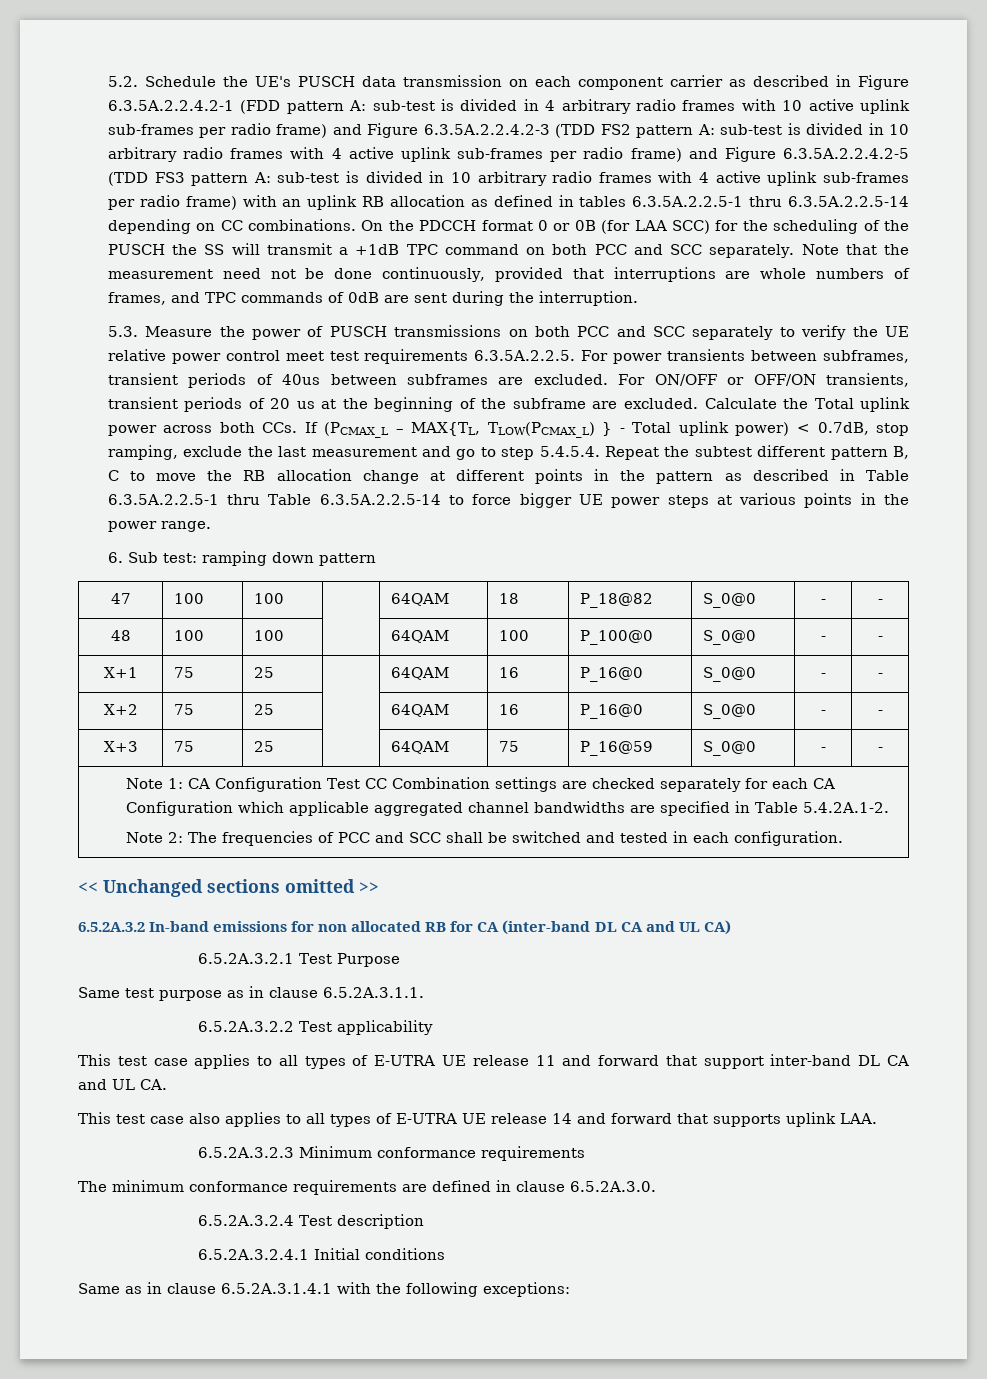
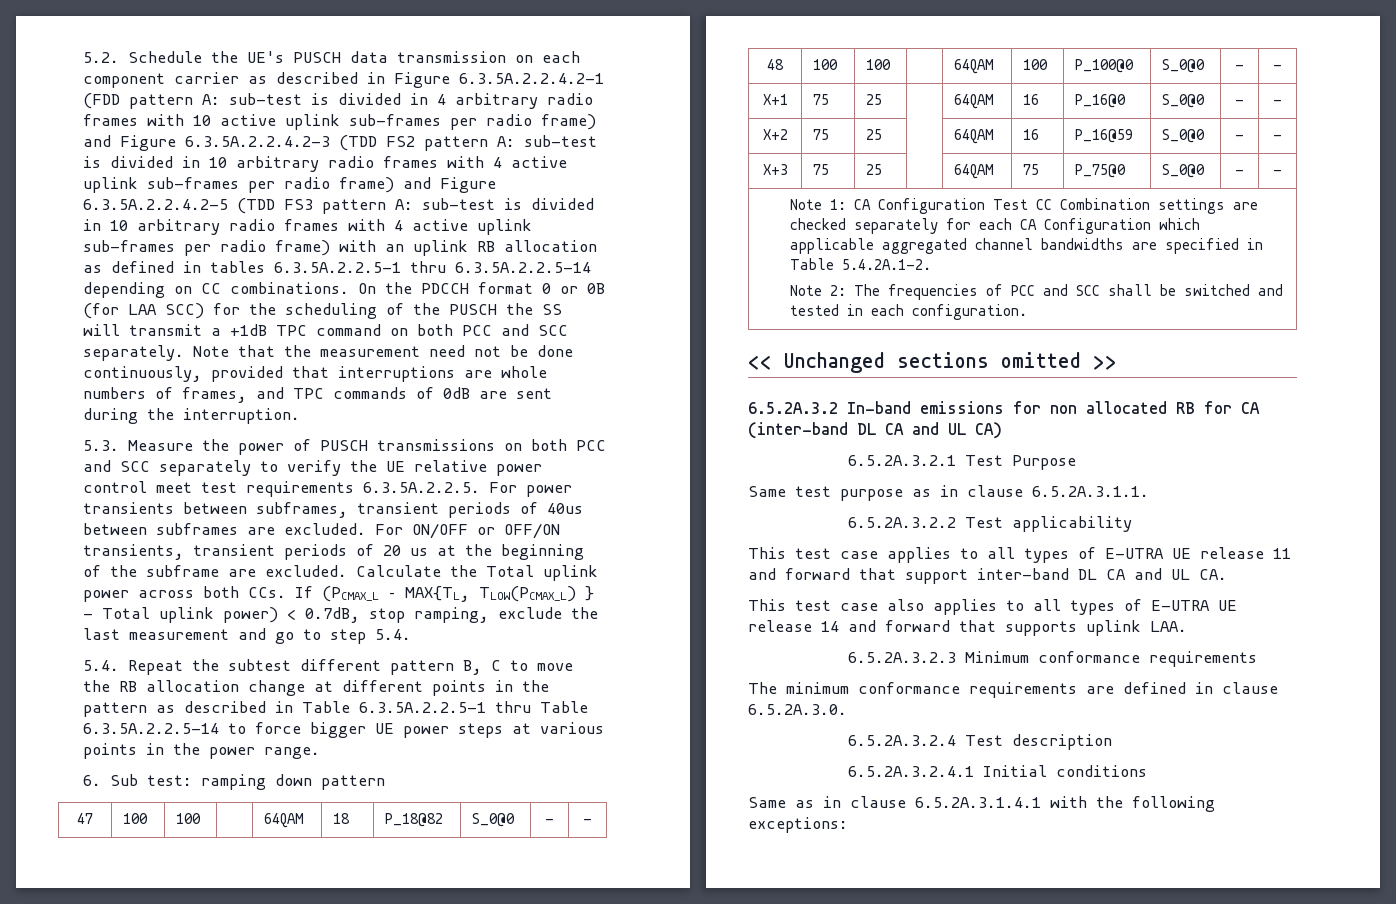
- Calculate the Total uplink power across both CCs. If (PCMAX_L – MAX{TL, TLOW(PCMAX_L) } - Total uplink power) < 0.7dB, stop ramping, exclude the last measurement and go to step 5.4.5.4. Repeat the subtest different pattern B, C to move the RB allocation change at different points in the pattern as described in Table 6.3.5A.2.2.5-1 thru Table 6.3.5A.2.2.5-14 to force bigger UE power steps at various points in the power range.
+ Calculate the Total uplink power across both CCs. If (PCMAX_L – MAX{TL, TLOW(PCMAX_L) } - Total uplink power) < 0.7dB, stop ramping, exclude the last measurement and go to step 5.4.
+ 5.4. Repeat the subtest different pattern B, C to move the RB allocation change at different points in the pattern as described in Table 6.3.5A.2.2.5-1 thru Table 6.3.5A.2.2.5-14 to force bigger UE power steps at various points in the power range.
- X+2 | 75 | 25 | | 64QAM | 16 | P_16@0 | S_0@0 | - | -
+ X+2 | 75 | 25 | | 64QAM | 16 | P_16@59 | S_0@0 | - | -
- X+3 | 75 | 25 | | 64QAM | 75 | P_16@59 | S_0@0 | - | -
+ X+3 | 75 | 25 | | 64QAM | 75 | P_75@0 | S_0@0 | - | -

